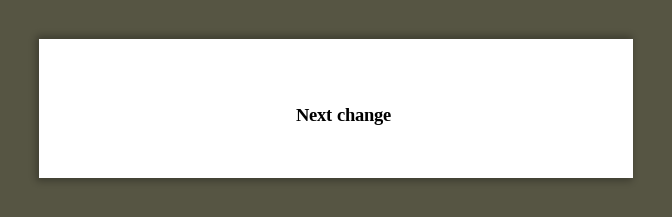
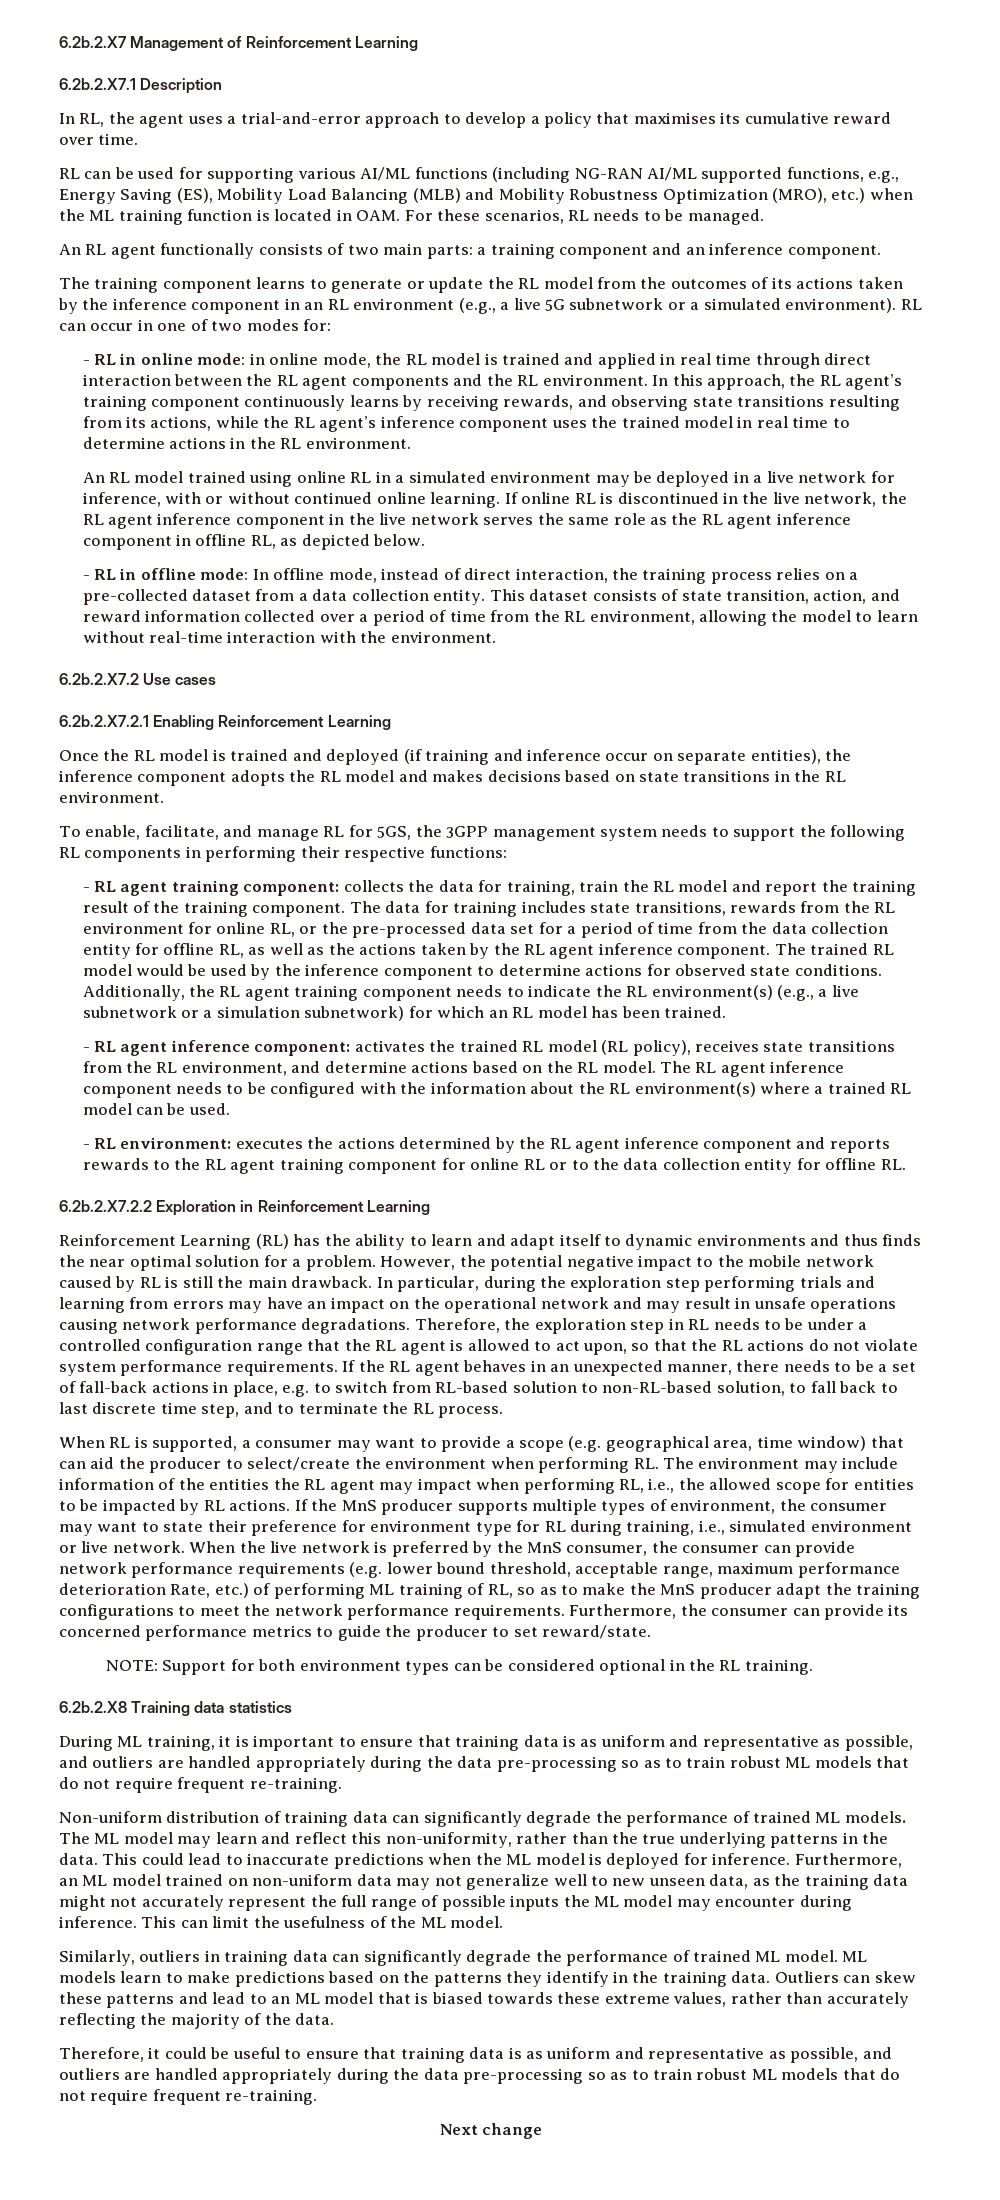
+ 6.2b.2.X7 Management of Reinforcement Learning
+ 6.2b.2.X7.1 Description
+ In RL, the agent uses a trial-and-error approach to develop a policy that maximises its cumulative reward over time.
+ RL can be used for supporting various AI/ML functions (including NG-RAN AI/ML supported functions, e.g., Energy Saving (ES), Mobility Load Balancing (MLB) and Mobility Robustness Optimization (MRO), etc.) when the ML training function is located in OAM. For these scenarios, RL needs to be managed.
+ An RL agent functionally consists of two main parts: a training component and an inference component.
+ The training component learns to generate or update the RL model from the outcomes of its actions taken by the inference component in an RL environment (e.g., a live 5G subnetwork or a simulated environment). RL can occur in one of two modes for:
+ - RL in online mode: in online mode, the RL model is trained and applied in real time through direct interaction between the RL agent components and the RL environment. In this approach, the RL agent’s training component continuously learns by receiving rewards, and observing state transitions resulting from its actions, while the RL agent’s inference component uses the trained model in real time to determine actions in the RL environment.
+ An RL model trained using online RL in a simulated environment may be deployed in a live network for inference, with or without continued online learning. If online RL is discontinued in the live network, the RL agent inference component in the live network serves the same role as the RL agent inference component in offline RL, as depicted below.
+ - RL in offline mode: In offline mode, instead of direct interaction, the training process relies on a pre-collected dataset from a data collection entity. This dataset consists of state transition, action, and reward information collected over a period of time from the RL environment, allowing the model to learn without real-time interaction with the environment.
+ 6.2b.2.X7.2 Use cases
+ 6.2b.2.X7.2.1 Enabling Reinforcement Learning
+ Once the RL model is trained and deployed (if training and inference occur on separate entities), the inference component adopts the RL model and makes decisions based on state transitions in the RL environment.
+ To enable, facilitate, and manage RL for 5GS, the 3GPP management system needs to support the following RL components in performing their respective functions:
+ - RL agent training component: collects the data for training, train the RL model and report the training result of the training component. The data for training includes state transitions, rewards from the RL environment for online RL, or the pre-processed data set for a period of time from the data collection entity for offline RL, as well as the actions taken by the RL agent inference component. The trained RL model would be used by the inference component to determine actions for observed state conditions. Additionally, the RL agent training component needs to indicate the RL environment(s) (e.g., a live subnetwork or a simulation subnetwork) for which an RL model has been trained.
+ - RL agent inference component: activates the trained RL model (RL policy), receives state transitions from the RL environment, and determine actions based on the RL model. The RL agent inference component needs to be configured with the information about the RL environment(s) where a trained RL model can be used.
+ - RL environment: executes the actions determined by the RL agent inference component and reports rewards to the RL agent training component for online RL or to the data collection entity for offline RL.
+ 6.2b.2.X7.2.2 Exploration in Reinforcement Learning
+ Reinforcement Learning (RL) has the ability to learn and adapt itself to dynamic environments and thus finds the near optimal solution for a problem. However, the potential negative impact to the mobile network caused by RL is still the main drawback. In particular, during the exploration step performing trials and learning from errors may have an impact on the operational network and may result in unsafe operations causing network performance degradations. Therefore, the exploration step in RL needs to be under a controlled configuration range that the RL agent is allowed to act upon, so that the RL actions do not violate system performance requirements. If the RL agent behaves in an unexpected manner, there needs to be a set of fall-back actions in place, e.g. to switch from RL-based solution to non-RL-based solution, to fall back to last discrete time step, and to terminate the RL process.
+ When RL is supported, a consumer may want to provide a scope (e.g. geographical area, time window) that can aid the producer to select/create the environment when performing RL. The environment may include information of the entities the RL agent may impact when performing RL, i.e., the allowed scope for entities to be impacted by RL actions. If the MnS producer supports multiple types of environment, the consumer may want to state their preference for environment type for RL during training, i.e., simulated environment or live network. When the live network is preferred by the MnS consumer, the consumer can provide network performance requirements (e.g. lower bound threshold, acceptable range, maximum performance deterioration Rate, etc.) of performing ML training of RL, so as to make the MnS producer adapt the training configurations to meet the network performance requirements. Furthermore, the consumer can provide its concerned performance metrics to guide the producer to set reward/state.
+ NOTE: Support for both environment types can be considered optional in the RL training.
+ 6.2b.2.X8 Training data statistics
+ During ML training, it is important to ensure that training data is as uniform and representative as possible, and outliers are handled appropriately during the data pre-processing so as to train robust ML models that do not require frequent re-training.
+ Non-uniform distribution of training data can significantly degrade the performance of trained ML models. The ML model may learn and reflect this non-uniformity, rather than the true underlying patterns in the data. This could lead to inaccurate predictions when the ML model is deployed for inference. Furthermore, an ML model trained on non-uniform data may not generalize well to new unseen data, as the training data might not accurately represent the full range of possible inputs the ML model may encounter during inference. This can limit the usefulness of the ML model.
+ Similarly, outliers in training data can significantly degrade the performance of trained ML model. ML models learn to make predictions based on the patterns they identify in the training data. Outliers can skew these patterns and lead to an ML model that is biased towards these extreme values, rather than accurately reflecting the majority of the data.
+ Therefore, it could be useful to ensure that training data is as uniform and representative as possible, and outliers are handled appropriately during the data pre-processing so as to train robust ML models that do not require frequent re-training.

